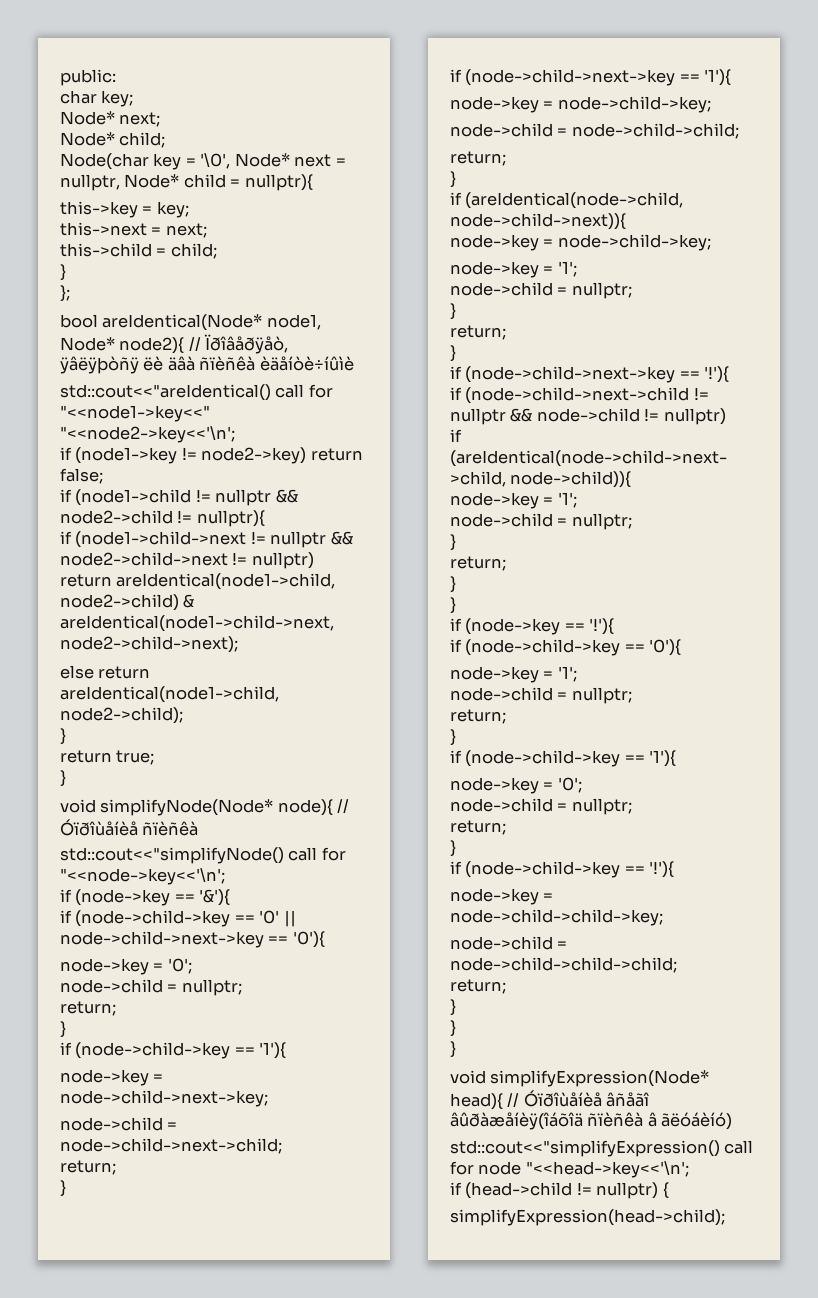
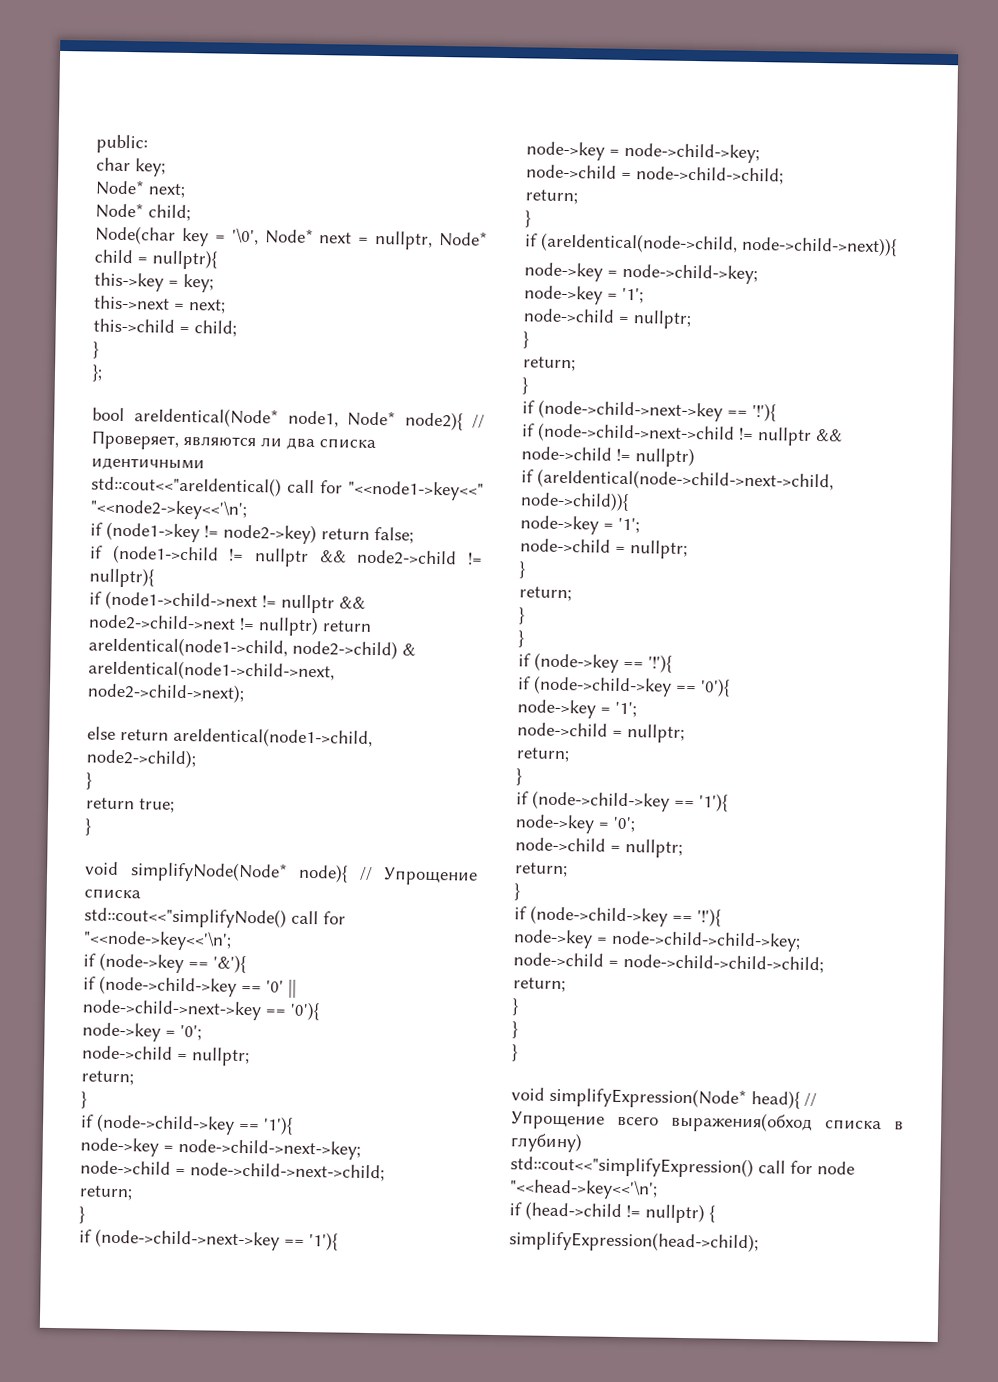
- bool areIdentical(Node* node1, Node* node2){ // Ïðîâåðÿåò, ÿâëÿþòñÿ ëè äâà ñïèñêà èäåíòè÷íûìè
+ bool areIdentical(Node* node1, Node* node2){ // Проверяет, являются ли два списка идентичными
- void simplifyNode(Node* node){ // Óïðîùåíèå ñïèñêà
+ void simplifyNode(Node* node){ // Упрощение списка
- void simplifyExpression(Node* head){ // Óïðîùåíèå âñåãî âûðàæåíèÿ(îáõîä ñïèñêà â ãëóáèíó)
+ void simplifyExpression(Node* head){ // Упрощение всего выражения(обход списка в глубину)

